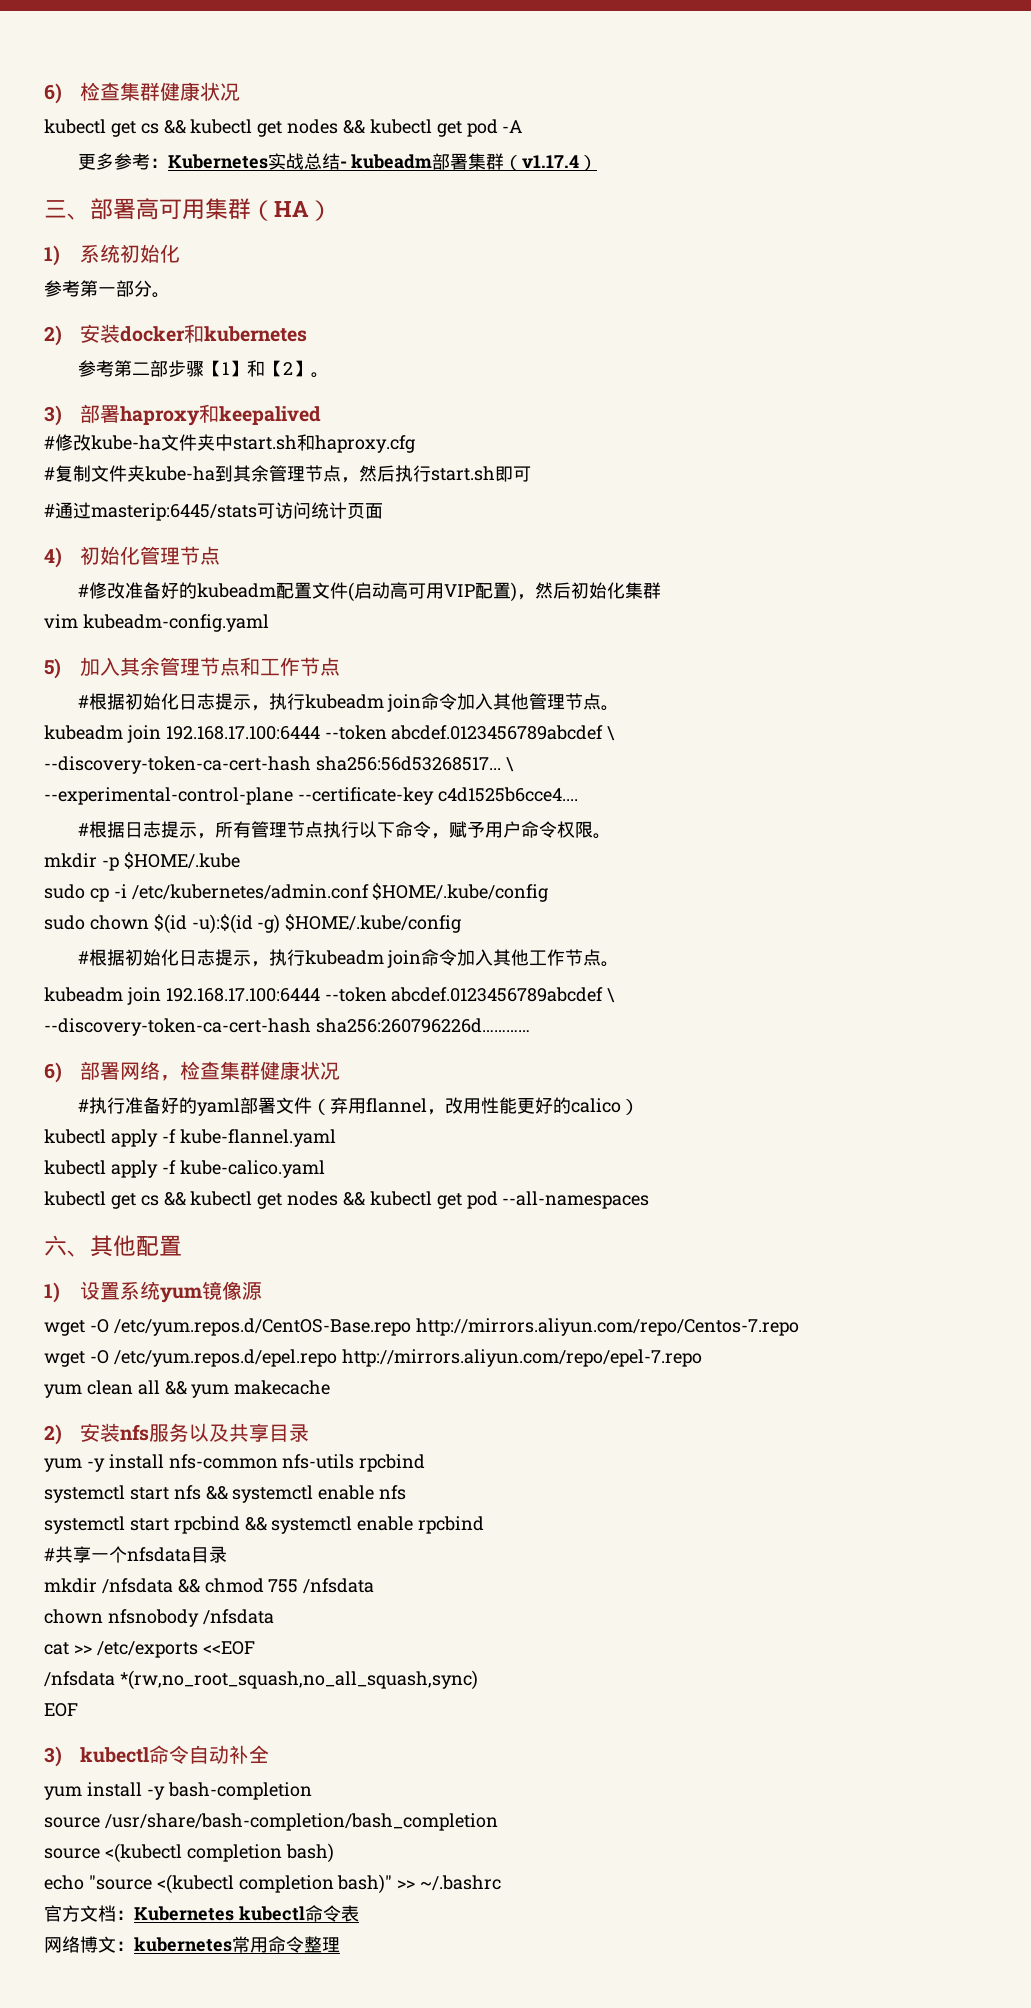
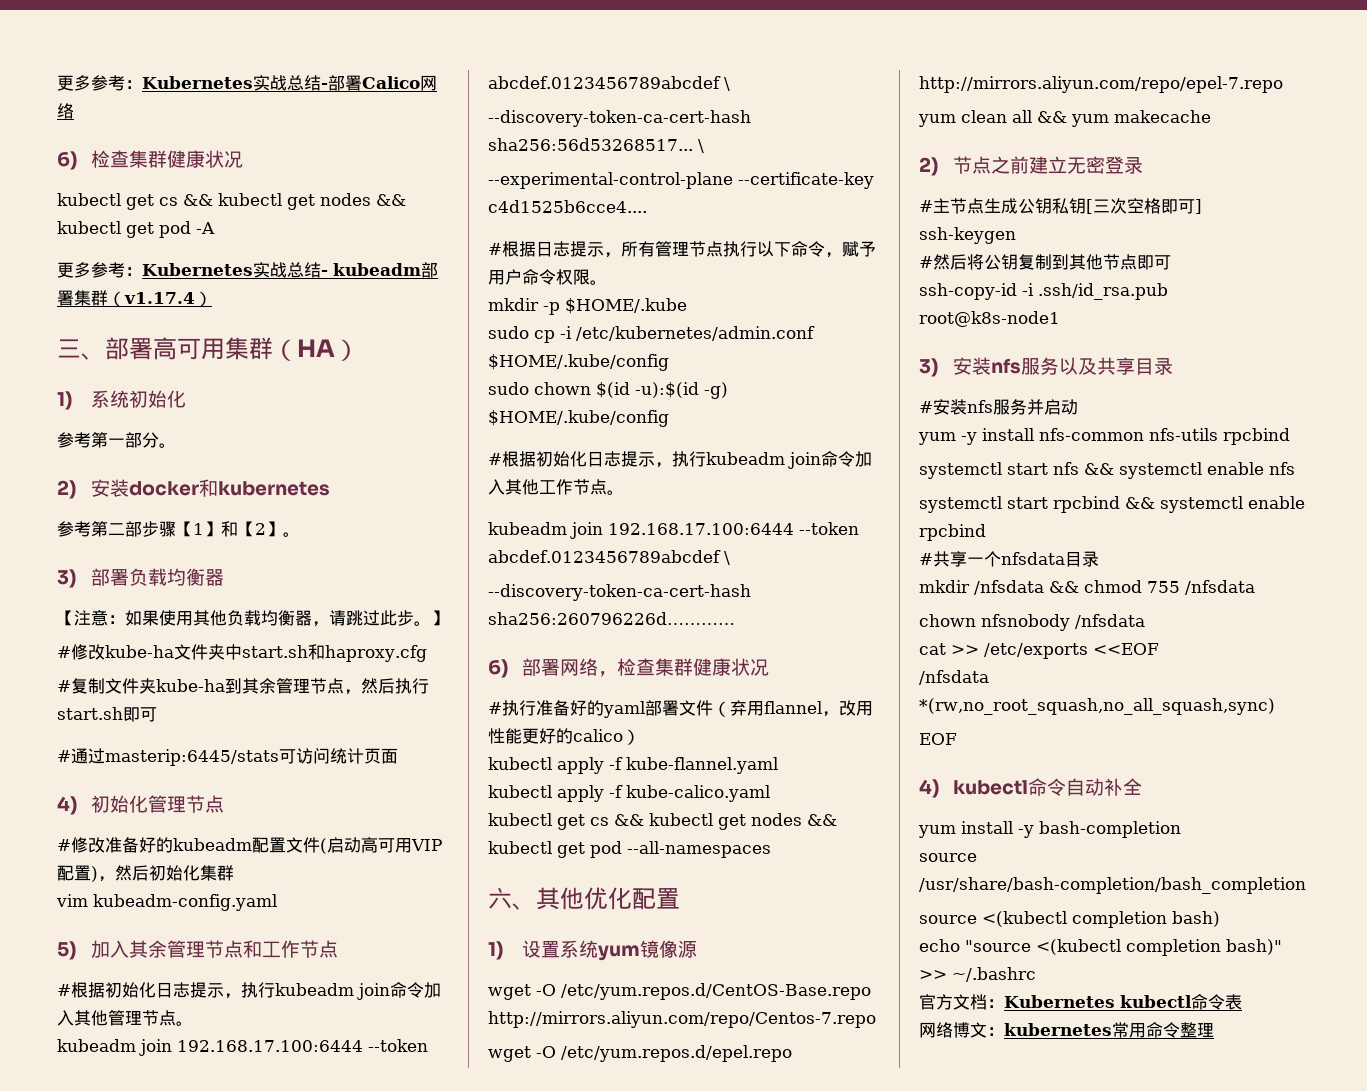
+ 更多参考：Kubernetes实战总结-部署Calico网络
- 3)部署haproxy和keepalived
+ 3)部署负载均衡器
+ 【注意：如果使用其他负载均衡器，请跳过此步。】
- 六、其他配置
+ 六、其他优化配置
- 2)安装nfs服务以及共享目录
+ 2)节点之前建立无密登录
+ #主节点生成公钥私钥[三次空格即可]
+ ssh-keygen
+ #然后将公钥复制到其他节点即可
+ ssh-copy-id -i .ssh/id_rsa.pub root@k8s-node1
+ 3)安装nfs服务以及共享目录
+ #安装nfs服务并启动
- 3) kubectl命令自动补全
+ 4) kubectl命令自动补全

